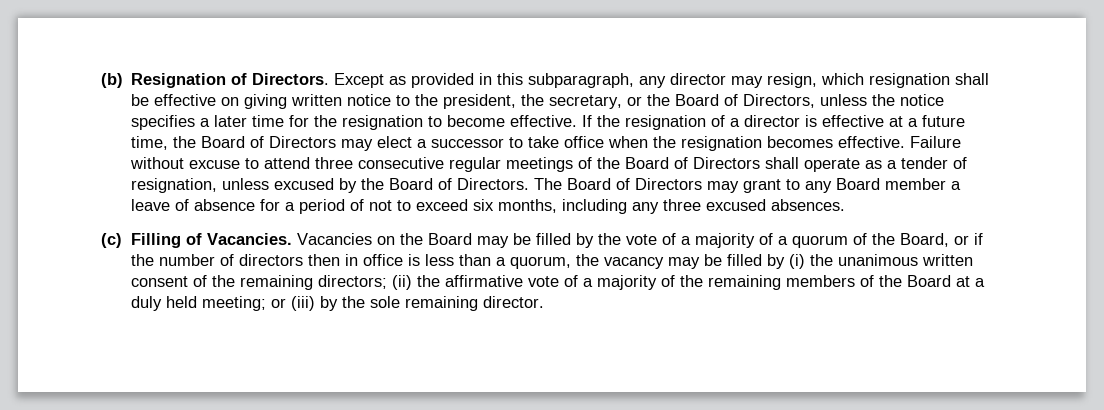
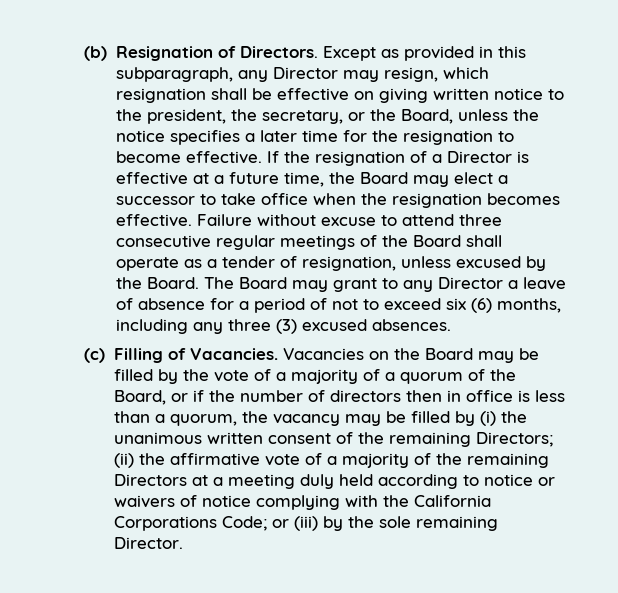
- Except as provided in this subparagraph, any director may resign, which resignation shall be effective on giving written notice to the president, the secretary, or the Board of Directors, unless the notice specifies a later time for the resignation to become effective.
+ Except as provided in this subparagraph, any Director may resign, which resignation shall be effective on giving written notice to the president, the secretary, or the Board, unless the notice specifies a later time for the resignation to become effective.
- If the resignation of a director is effective at a future time, the Board of Directors may elect a successor to take office when the resignation becomes effective.
+ If the resignation of a Director is effective at a future time, the Board may elect a successor to take office when the resignation becomes effective.
- Failure without excuse to attend three consecutive regular meetings of the Board of Directors shall operate as a tender of resignation, unless excused by the Board of Directors. The Board of Directors may grant to any Board member a leave of absence for a period of not to exceed six months, including any three excused absences.
+ Failure without excuse to attend three consecutive regular meetings of the Board shall operate as a tender of resignation, unless excused by the Board. The Board may grant to any Director a leave of absence for a period of not to exceed six (6) months, including any three (3) excused absences.
- Vacancies on the Board may be filled by the vote of a majority of a quorum of the Board, or if the number of directors then in office is less than a quorum, the vacancy may be filled by (i) the unanimous written consent of the remaining directors;
+ Vacancies on the Board may be filled by the vote of a majority of a quorum of the Board, or if the number of directors then in office is less than a quorum, the vacancy may be filled by (i) the unanimous written consent of the remaining Directors;
- (ii) the affirmative vote of a majority of the remaining members of the Board at a duly held meeting;
+ (ii) the affirmative vote of a majority of the remaining Directors at a meeting duly held according to notice or waivers of notice complying with the California Corporations Code;
- or (iii) by the sole remaining director.
+ or (iii) by the sole remaining Director.

